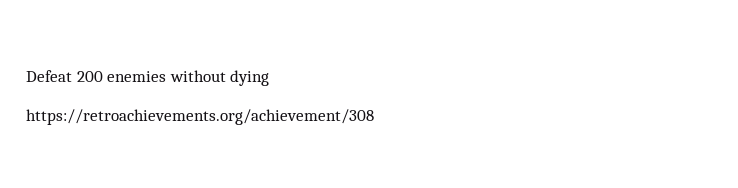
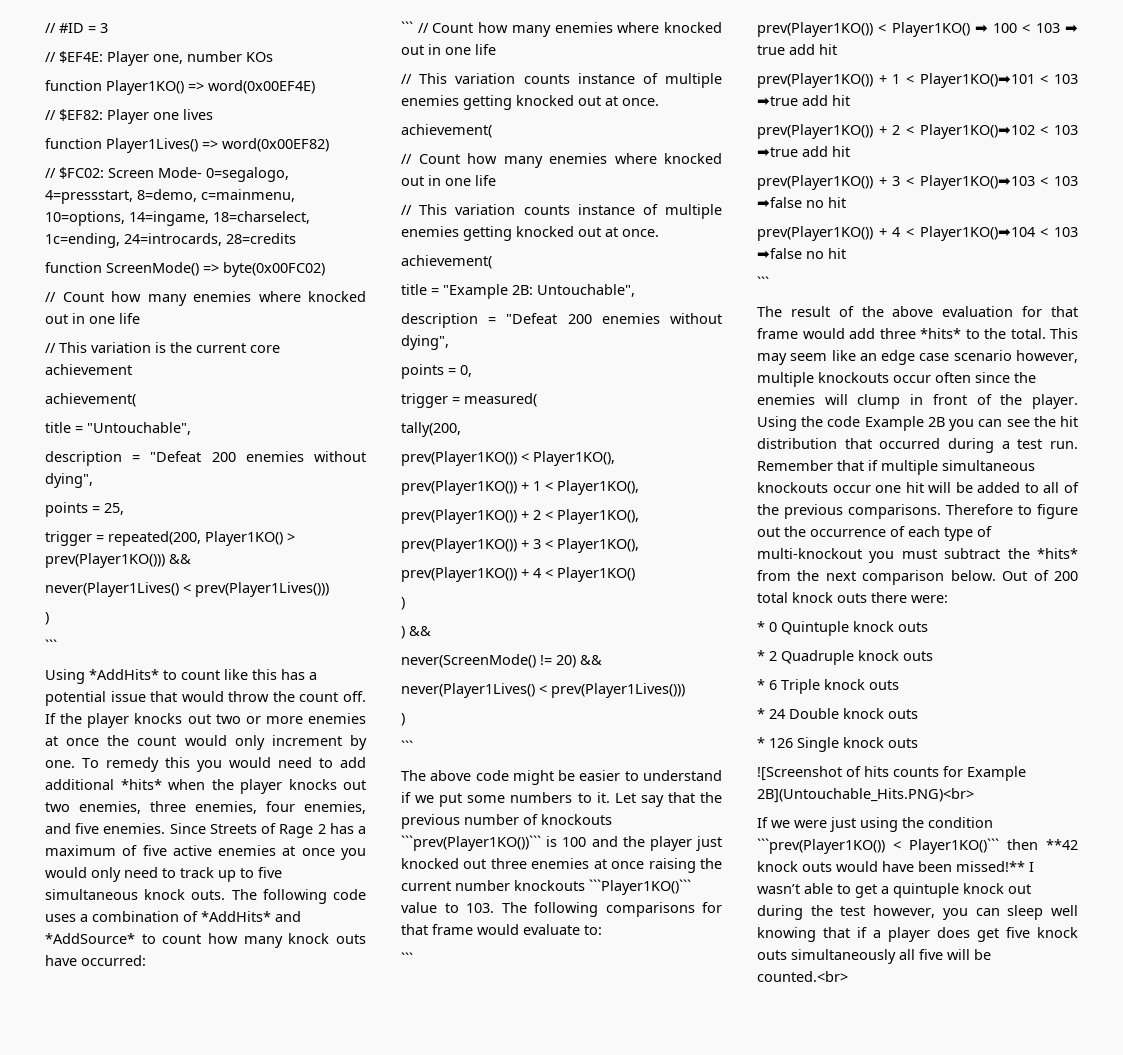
- Defeat 200 enemies without dying
- https://retroachievements.org/achievement/308
+ // #ID = 3
+ // $EF4E: Player one, number KOs
+ function Player1KO() => word(0x00EF4E)
+ // $EF82: Player one lives
+ function Player1Lives() => word(0x00EF82)
+ // $FC02: Screen Mode- 0=segalogo, 4=pressstart, 8=demo, c=mainmenu, 10=options, 14=ingame, 18=charselect, 1c=ending, 24=introcards, 28=credits
+ function ScreenMode() => byte(0x00FC02)
+ // Count how many enemies where knocked out in one life
+ // This variation is the current core achievement
+ achievement(
+ title = "Untouchable",
+ description = "Defeat 200 enemies without dying",
+ points = 25,
+ trigger = repeated(200, Player1KO() > prev(Player1KO())) &&
+ never(Player1Lives() < prev(Player1Lives()))
+ )
+ ```
+ Using *AddHits* to count like this has a potential issue that would throw the count off. If the player knocks out two or more enemies at once the count would only increment by one. To remedy this you would need to add additional *hits* when the player knocks out two enemies, three enemies, four enemies, and five enemies. Since Streets of Rage 2 has a maximum of five active enemies at once you would only need to track up to five simultaneous knock outs. The following code uses a combination of *AddHits* and *AddSource* to count how many knock outs have occurred:
+ ``` // Count how many enemies where knocked out in one life
+ // This variation counts instance of multiple enemies getting knocked out at once.
+ achievement(
+ // Count how many enemies where knocked out in one life
+ // This variation counts instance of multiple enemies getting knocked out at once.
+ achievement(
+ title = "Example 2B: Untouchable",
+ description = "Defeat 200 enemies without dying",
+ points = 0,
+ trigger = measured(
+ tally(200,
+ prev(Player1KO()) < Player1KO(),
+ prev(Player1KO()) + 1 < Player1KO(),
+ prev(Player1KO()) + 2 < Player1KO(),
+ prev(Player1KO()) + 3 < Player1KO(),
+ prev(Player1KO()) + 4 < Player1KO()
+ )
+ ) &&
+ never(ScreenMode() != 20) &&
+ never(Player1Lives() < prev(Player1Lives()))
+ )
+ ```
+ The above code might be easier to understand if we put some numbers to it. Let say that the previous number of knockouts ```prev(Player1KO())``` is 100 and the player just knocked out three enemies at once raising the current number knockouts ```Player1KO()``` value to 103. The following comparisons for that frame would evaluate to:
+ ```
+ prev(Player1KO()) < Player1KO() ➡ 100 < 103 ➡ true add hit
+ prev(Player1KO()) + 1 < Player1KO()➡101 < 103 ➡true add hit
+ prev(Player1KO()) + 2 < Player1KO()➡102 < 103 ➡true add hit
+ prev(Player1KO()) + 3 < Player1KO()➡103 < 103 ➡false no hit
+ prev(Player1KO()) + 4 < Player1KO()➡104 < 103 ➡false no hit
+ ```
+ The result of the above evaluation for that frame would add three *hits* to the total. This may seem like an edge case scenario however, multiple knockouts occur often since the enemies will clump in front of the player. Using the code Example 2B you can see the hit distribution that occurred during a test run. Remember that if multiple simultaneous knockouts occur one hit will be added to all of the previous comparisons. Therefore to figure out the occurrence of each type of multi-knockout you must subtract the *hits* from the next comparison below. Out of 200 total knock outs there were:
+ * 0 Quintuple knock outs
+ * 2 Quadruple knock outs
+ * 6 Triple knock outs
+ * 24 Double knock outs
+ * 126 Single knock outs
+ ![Screenshot of hits counts for Example 2B](Untouchable_Hits.PNG)<br>
+ If we were just using the condition ```prev(Player1KO()) < Player1KO()``` then **42 knock outs would have been missed!** I wasn’t able to get a quintuple knock out during the test however, you can sleep well knowing that if a player does get five knock outs simultaneously all five will be counted.<br>

